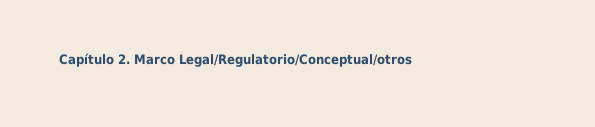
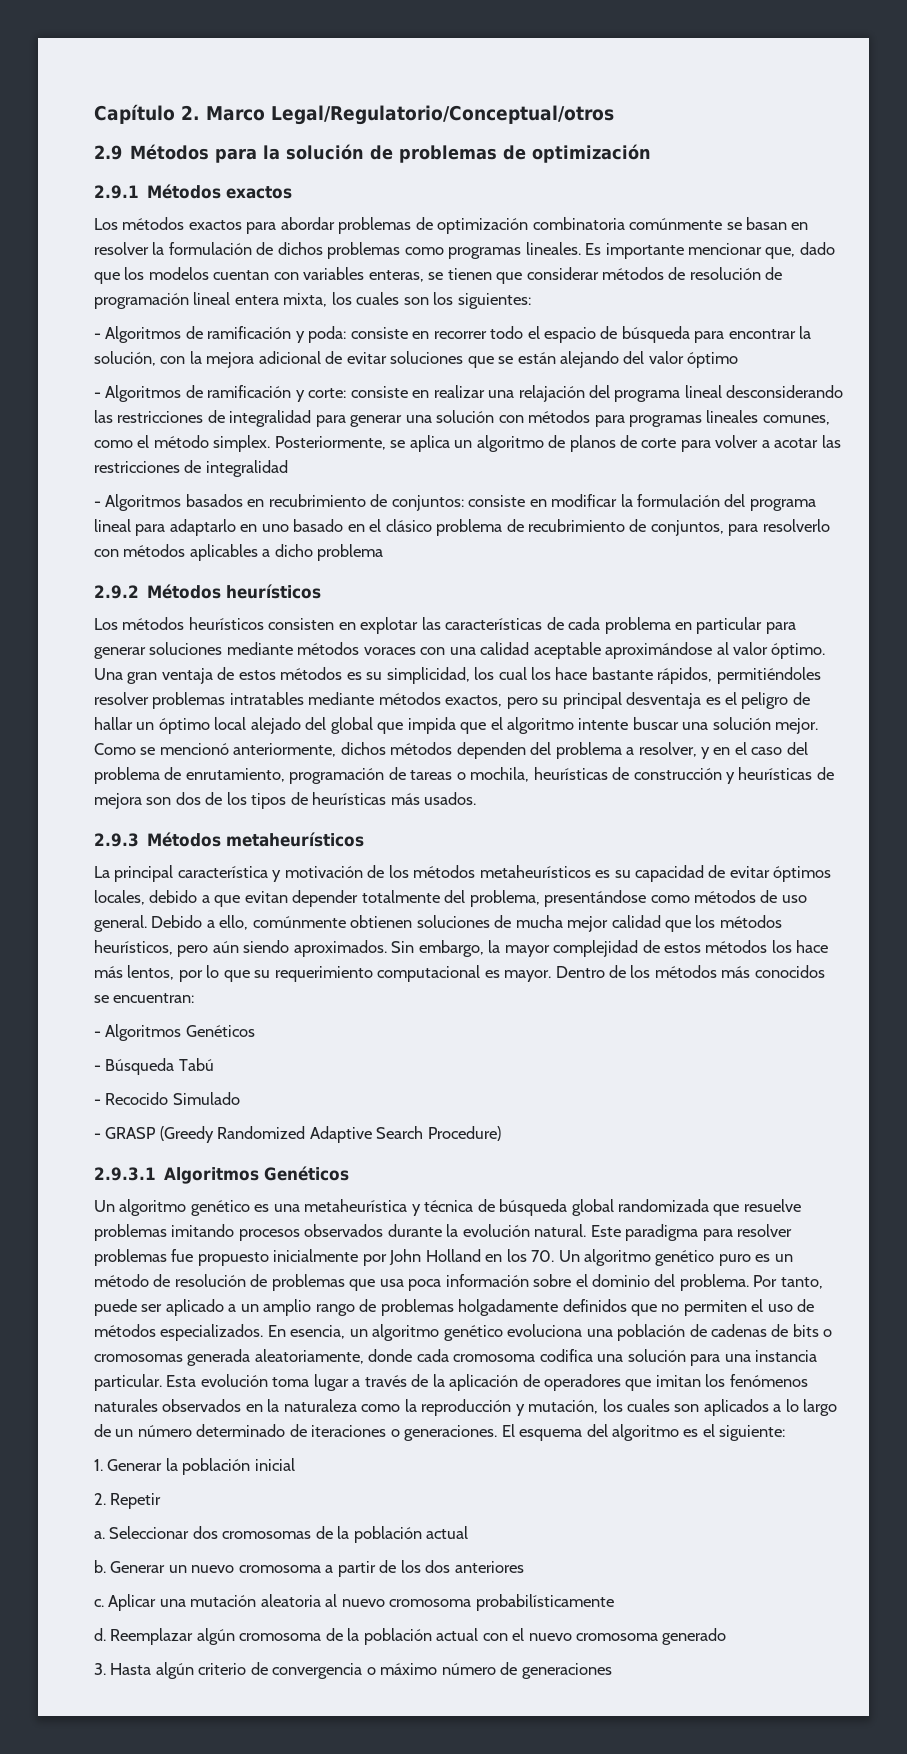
+ 2.9 Métodos para la solución de problemas de optimización
+ 2.9.1 Métodos exactos
+ Los métodos exactos para abordar problemas de optimización combinatoria comúnmente se basan en resolver la formulación de dichos problemas como programas lineales. Es importante mencionar que, dado que los modelos cuentan con variables enteras, se tienen que considerar métodos de resolución de programación lineal entera mixta, los cuales son los siguientes:
+ - Algoritmos de ramificación y poda: consiste en recorrer todo el espacio de búsqueda para encontrar la solución, con la mejora adicional de evitar soluciones que se están alejando del valor óptimo
+ - Algoritmos de ramificación y corte: consiste en realizar una relajación del programa lineal desconsiderando las restricciones de integralidad para generar una solución con métodos para programas lineales comunes, como el método simplex. Posteriormente, se aplica un algoritmo de planos de corte para volver a acotar las restricciones de integralidad
+ - Algoritmos basados en recubrimiento de conjuntos: consiste en modificar la formulación del programa lineal para adaptarlo en uno basado en el clásico problema de recubrimiento de conjuntos, para resolverlo con métodos aplicables a dicho problema
+ 2.9.2 Métodos heurísticos
+ Los métodos heurísticos consisten en explotar las características de cada problema en particular para generar soluciones mediante métodos voraces con una calidad aceptable aproximándose al valor óptimo. Una gran ventaja de estos métodos es su simplicidad, los cual los hace bastante rápidos, permitiéndoles resolver problemas intratables mediante métodos exactos, pero su principal desventaja es el peligro de hallar un óptimo local alejado del global que impida que el algoritmo intente buscar una solución mejor. Como se mencionó anteriormente, dichos métodos dependen del problema a resolver, y en el caso del problema de enrutamiento, programación de tareas o mochila, heurísticas de construcción y heurísticas de mejora son dos de los tipos de heurísticas más usados.
+ 2.9.3 Métodos metaheurísticos
+ La principal característica y motivación de los métodos metaheurísticos es su capacidad de evitar óptimos locales, debido a que evitan depender totalmente del problema, presentándose como métodos de uso general. Debido a ello, comúnmente obtienen soluciones de mucha mejor calidad que los métodos heurísticos, pero aún siendo aproximados. Sin embargo, la mayor complejidad de estos métodos los hace más lentos, por lo que su requerimiento computacional es mayor. Dentro de los métodos más conocidos se encuentran:
+ - Algoritmos Genéticos
+ - Búsqueda Tabú
+ - Recocido Simulado
+ - GRASP (Greedy Randomized Adaptive Search Procedure)
+ 2.9.3.1 Algoritmos Genéticos
+ Un algoritmo genético es una metaheurística y técnica de búsqueda global randomizada que resuelve problemas imitando procesos observados durante la evolución natural. Este paradigma para resolver problemas fue propuesto inicialmente por John Holland en los 70. Un algoritmo genético puro es un método de resolución de problemas que usa poca información sobre el dominio del problema. Por tanto, puede ser aplicado a un amplio rango de problemas holgadamente definidos que no permiten el uso de métodos especializados. En esencia, un algoritmo genético evoluciona una población de cadenas de bits o cromosomas generada aleatoriamente, donde cada cromosoma codifica una solución para una instancia particular. Esta evolución toma lugar a través de la aplicación de operadores que imitan los fenómenos naturales observados en la naturaleza como la reproducción y mutación, los cuales son aplicados a lo largo de un número determinado de iteraciones o generaciones. El esquema del algoritmo es el siguiente:
+ 1. Generar la población inicial
+ 2. Repetir
+ a. Seleccionar dos cromosomas de la población actual
+ b. Generar un nuevo cromosoma a partir de los dos anteriores
+ c. Aplicar una mutación aleatoria al nuevo cromosoma probabilísticamente
+ d. Reemplazar algún cromosoma de la población actual con el nuevo cromosoma generado
+ 3. Hasta algún criterio de convergencia o máximo número de generaciones

